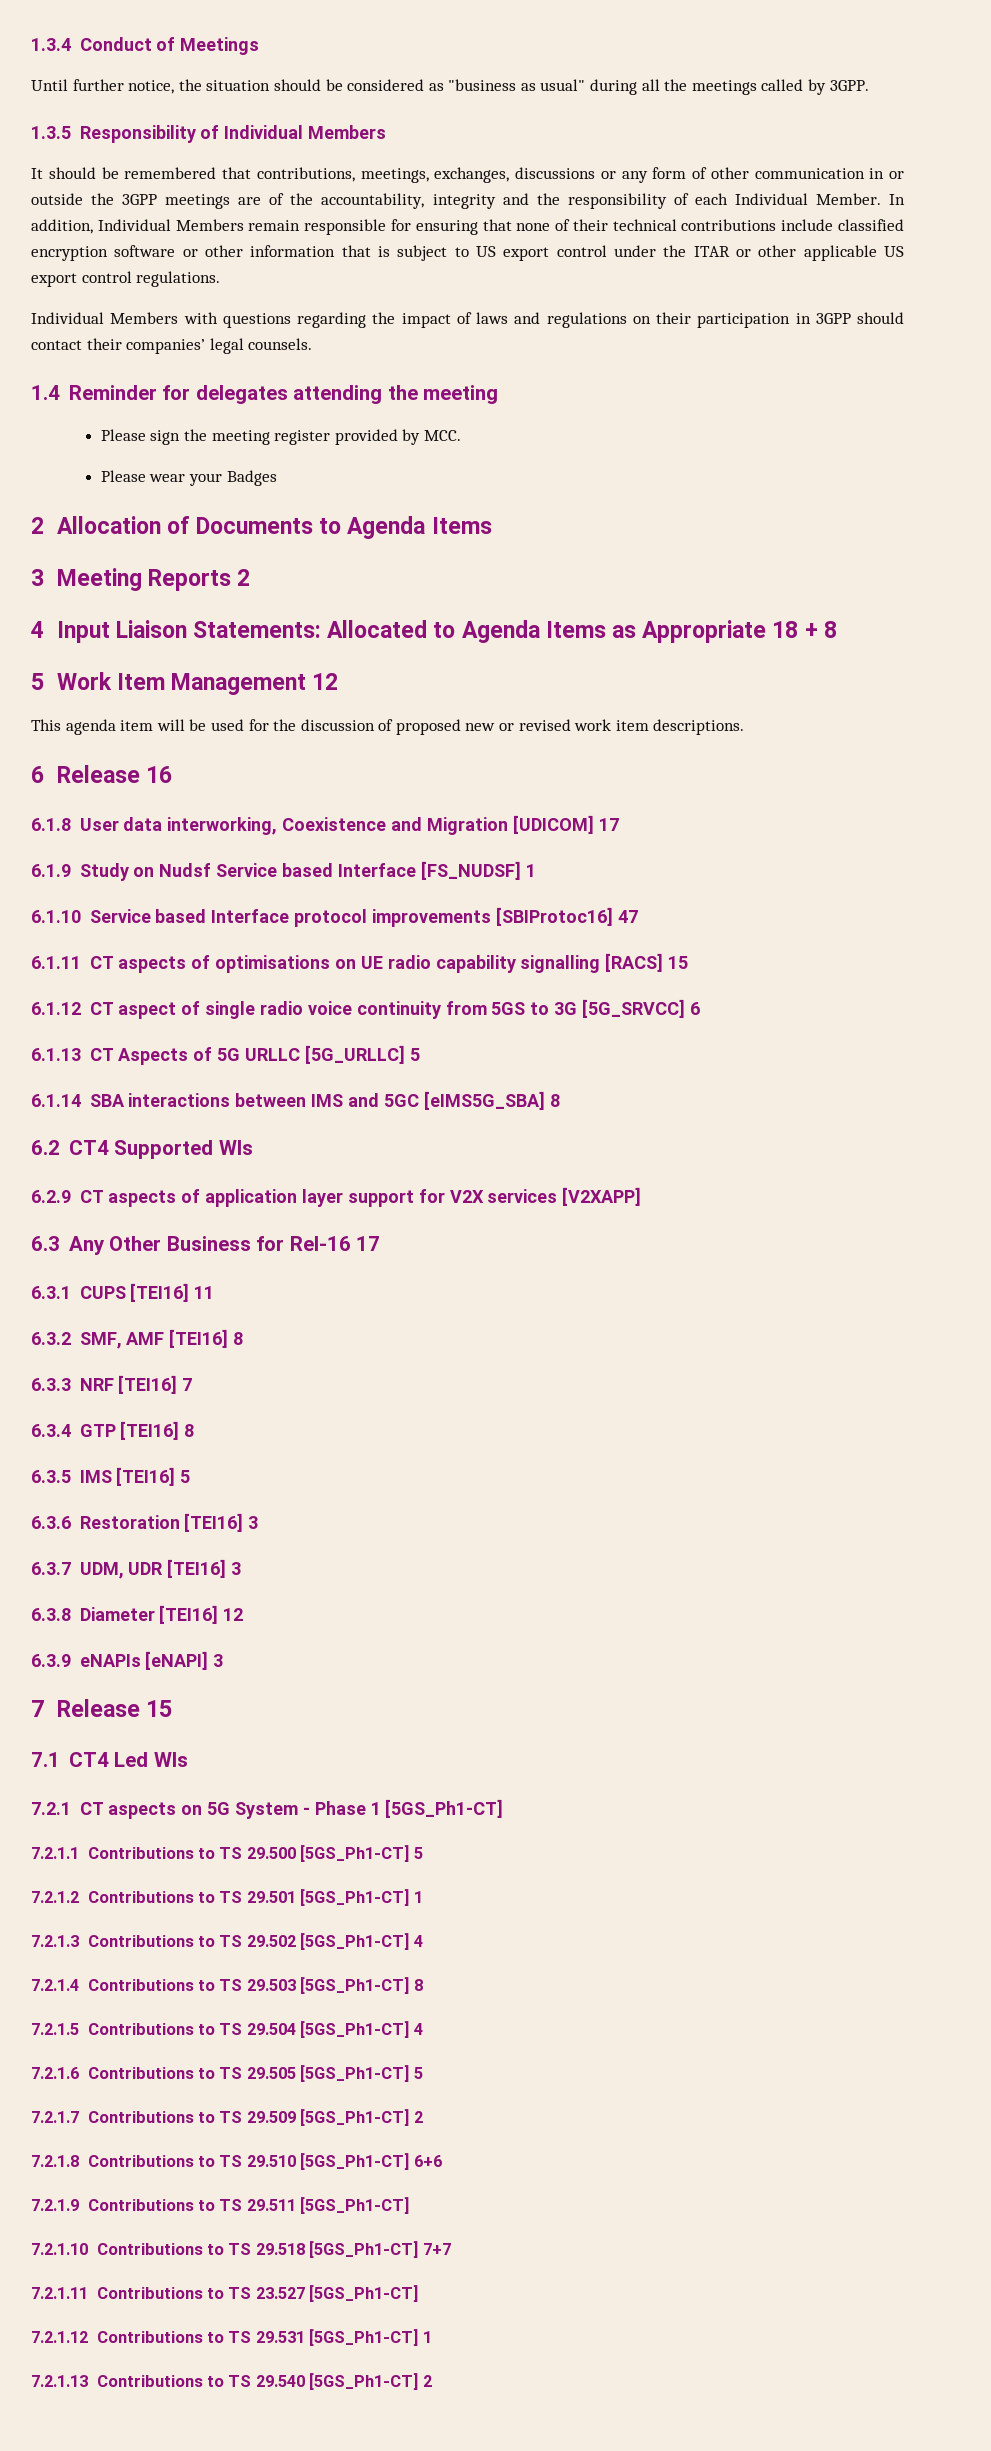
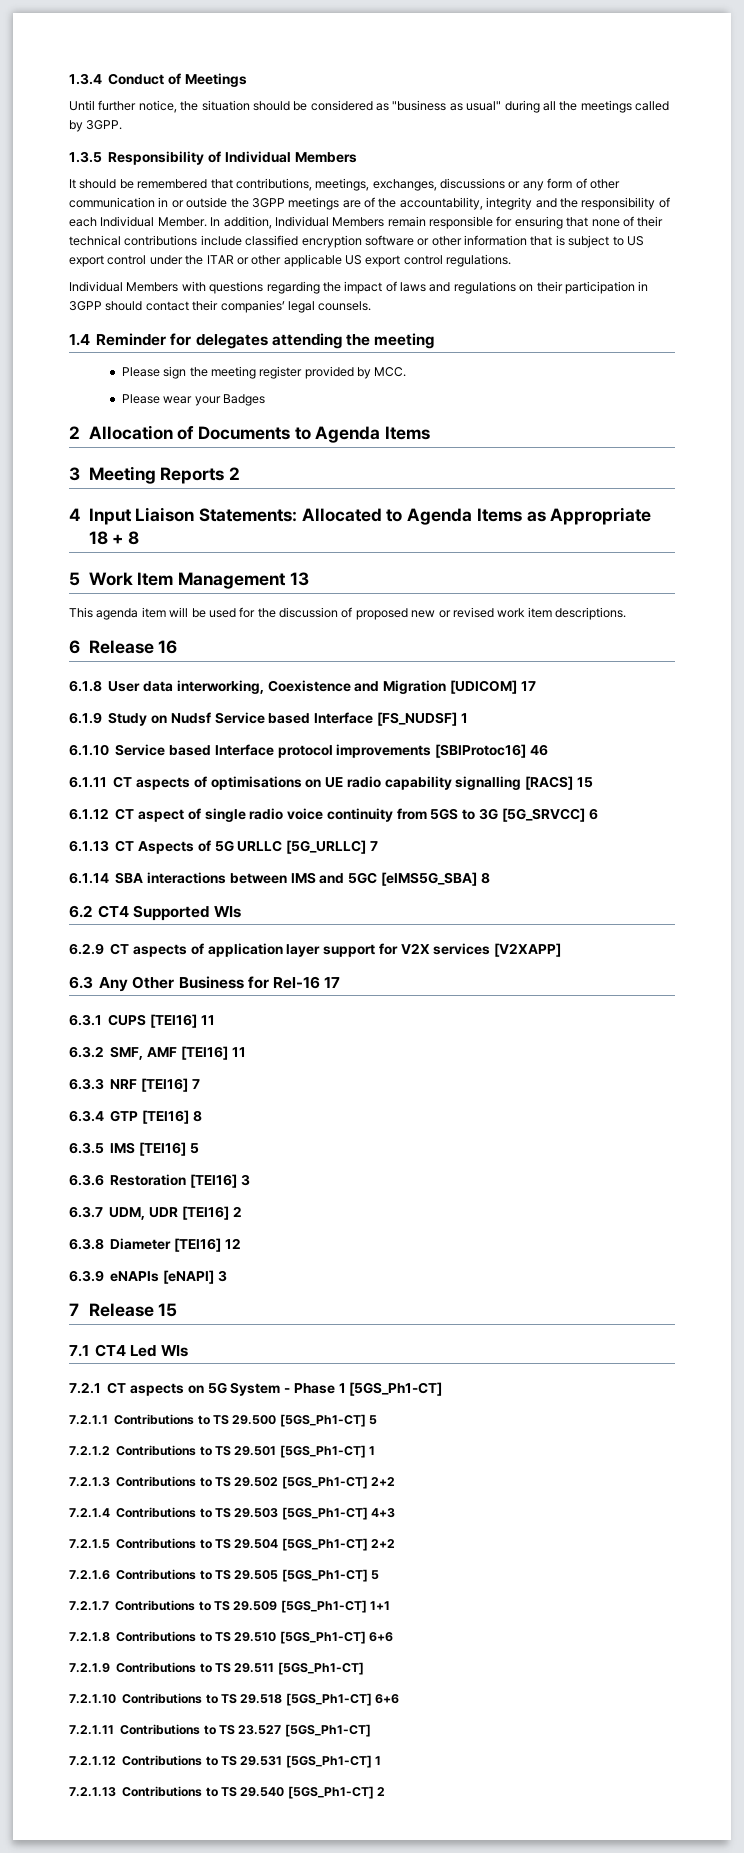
- 5 Work Item Management 12
+ 5 Work Item Management 13
- 6.1.10 Service based Interface protocol improvements [SBIProtoc16] 47
+ 6.1.10 Service based Interface protocol improvements [SBIProtoc16] 46
- 6.1.13 CT Aspects of 5G URLLC [5G_URLLC] 5
+ 6.1.13 CT Aspects of 5G URLLC [5G_URLLC] 7
- 6.3.2 SMF, AMF [TEI16] 8
+ 6.3.2 SMF, AMF [TEI16] 11
- 6.3.7 UDM, UDR [TEI16] 3
+ 6.3.7 UDM, UDR [TEI16] 2
- 7.2.1.3 Contributions to TS 29.502 [5GS_Ph1-CT] 4
+ 7.2.1.3 Contributions to TS 29.502 [5GS_Ph1-CT] 2+2
- 7.2.1.4 Contributions to TS 29.503 [5GS_Ph1-CT] 8
+ 7.2.1.4 Contributions to TS 29.503 [5GS_Ph1-CT] 4+3
- 7.2.1.5 Contributions to TS 29.504 [5GS_Ph1-CT] 4
+ 7.2.1.5 Contributions to TS 29.504 [5GS_Ph1-CT] 2+2
- 7.2.1.7 Contributions to TS 29.509 [5GS_Ph1-CT] 2
+ 7.2.1.7 Contributions to TS 29.509 [5GS_Ph1-CT] 1+1
- 7.2.1.10 Contributions to TS 29.518 [5GS_Ph1-CT] 7+7
+ 7.2.1.10 Contributions to TS 29.518 [5GS_Ph1-CT] 6+6

